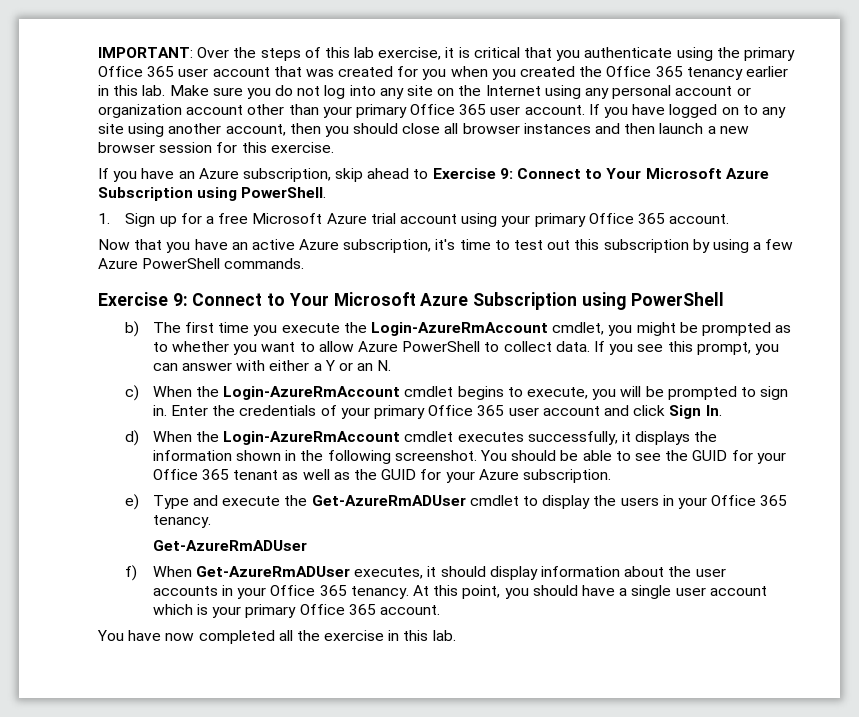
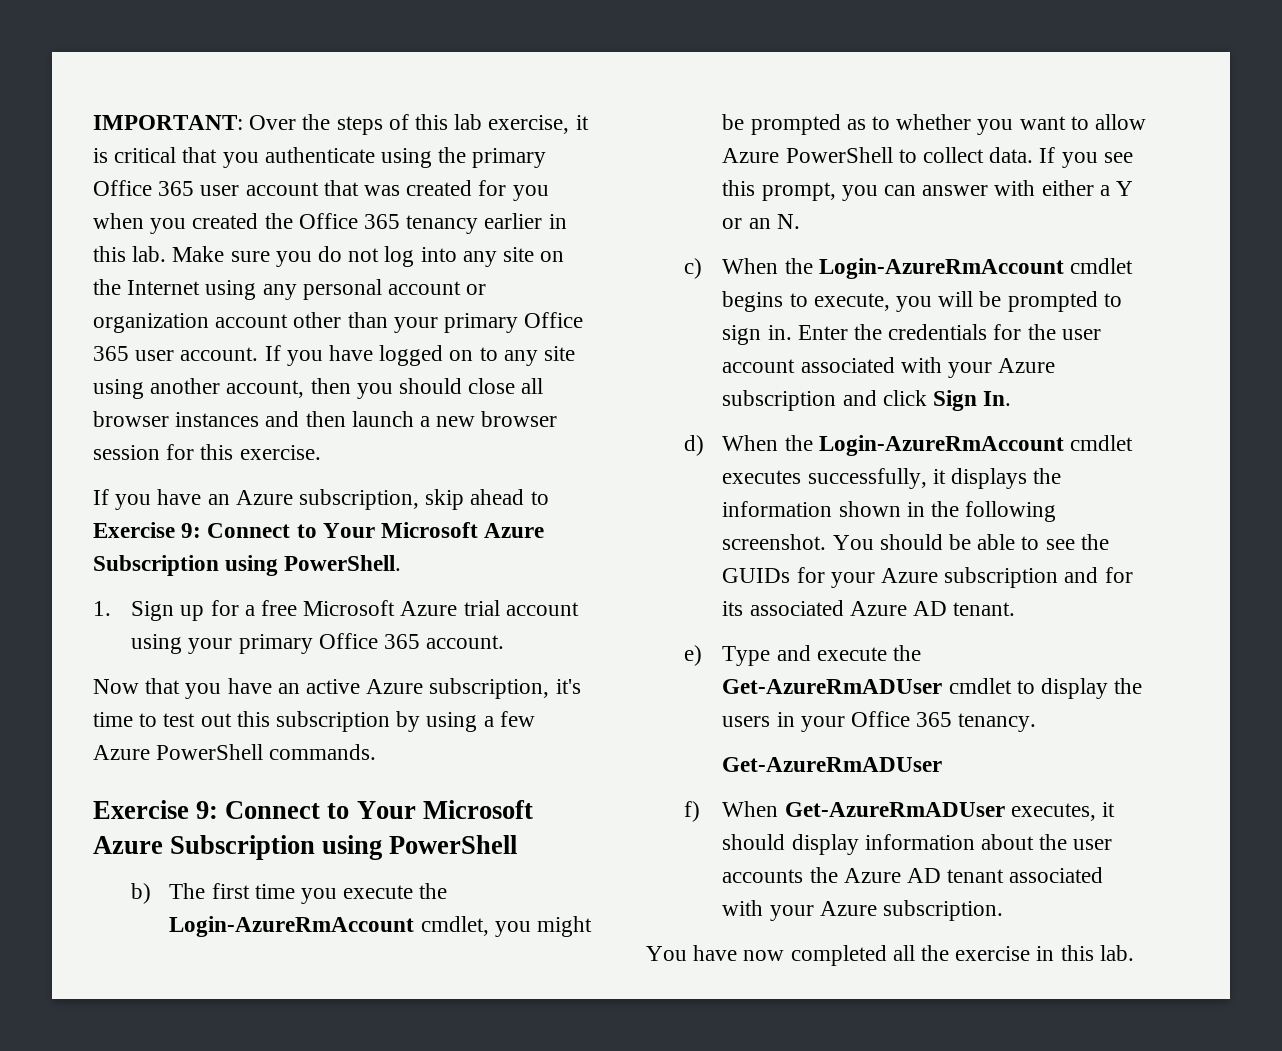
- Enter the credentials of your primary Office 365 user account and click Sign In.
+ Enter the credentials for the user account associated with your Azure subscription and click Sign In.
- You should be able to see the GUID for your Office 365 tenant as well as the GUID for your Azure subscription.
+ You should be able to see the GUIDs for your Azure subscription and for its associated Azure AD tenant.
- f) When Get-AzureRmADUser executes, it should display information about the user accounts in your Office 365 tenancy. At this point, you should have a single user account which is your primary Office 365 account.
+ f) When Get-AzureRmADUser executes, it should display information about the user accounts the Azure AD tenant associated with your Azure subscription.

